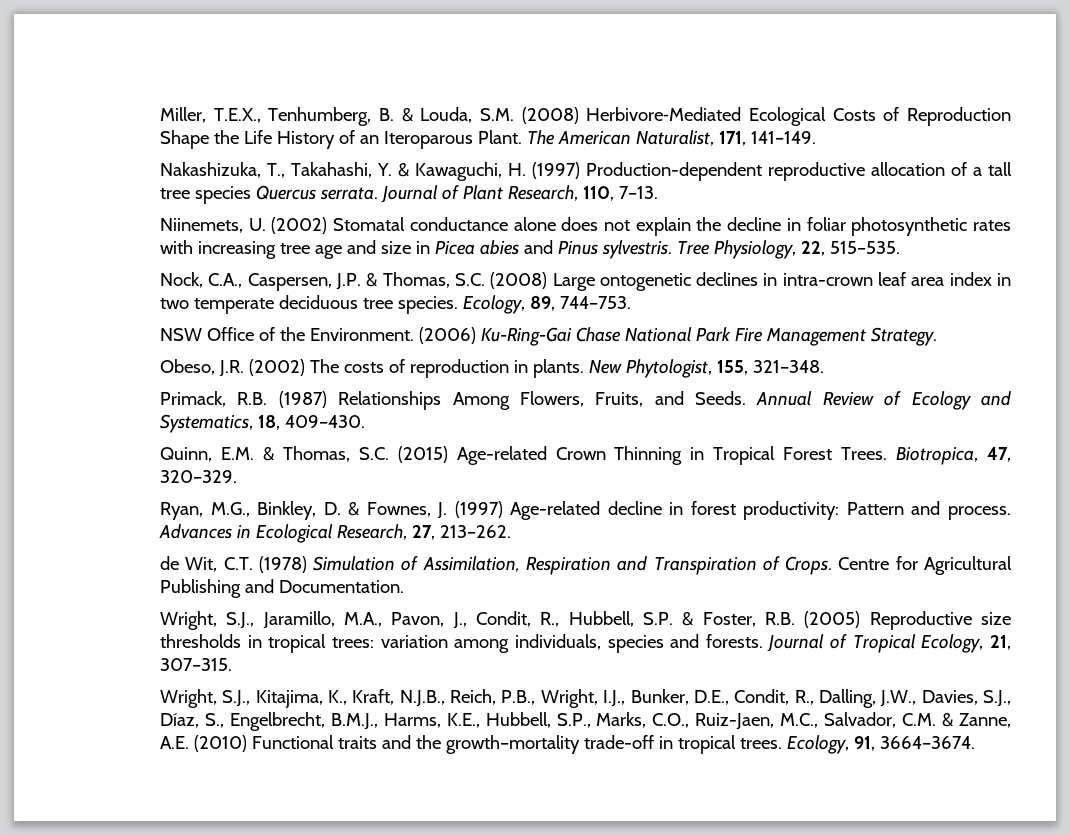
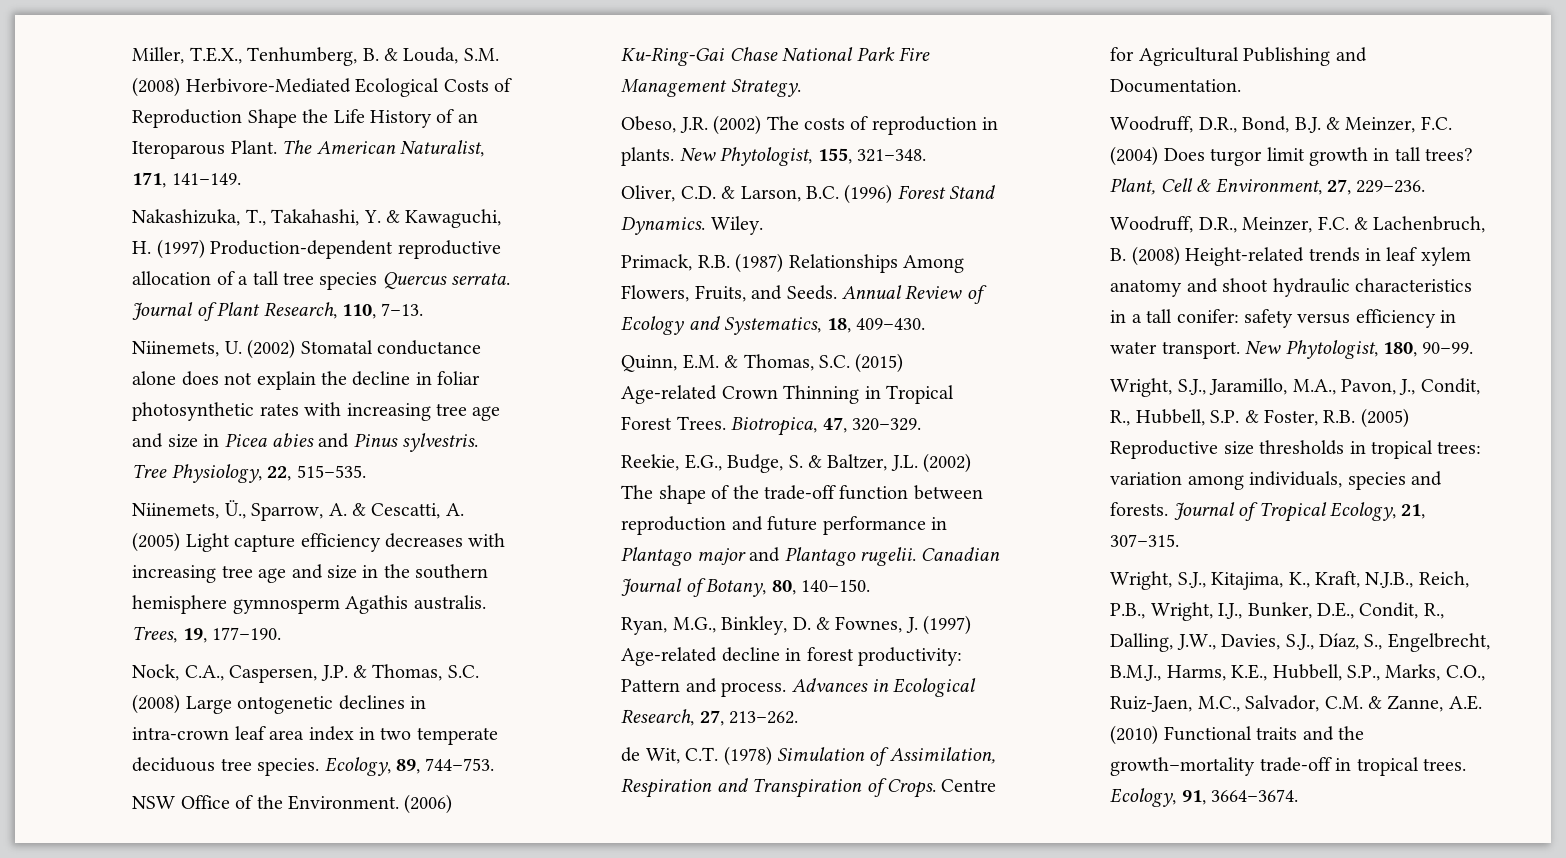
+ Niinemets, Ü., Sparrow, A. & Cescatti, A. (2005) Light capture efficiency decreases with increasing tree age and size in the southern hemisphere gymnosperm Agathis australis. Trees, 19, 177–190.
+ Oliver, C.D. & Larson, B.C. (1996) Forest Stand Dynamics. Wiley.
+ Reekie, E.G., Budge, S. & Baltzer, J.L. (2002) The shape of the trade-off function between reproduction and future performance in Plantago major and Plantago rugelii. Canadian Journal of Botany, 80, 140–150.
+ Woodruff, D.R., Bond, B.J. & Meinzer, F.C. (2004) Does turgor limit growth in tall trees? Plant, Cell & Environment, 27, 229–236.
+ Woodruff, D.R., Meinzer, F.C. & Lachenbruch, B. (2008) Height-related trends in leaf xylem anatomy and shoot hydraulic characteristics in a tall conifer: safety versus efficiency in water transport. New Phytologist, 180, 90–99.

